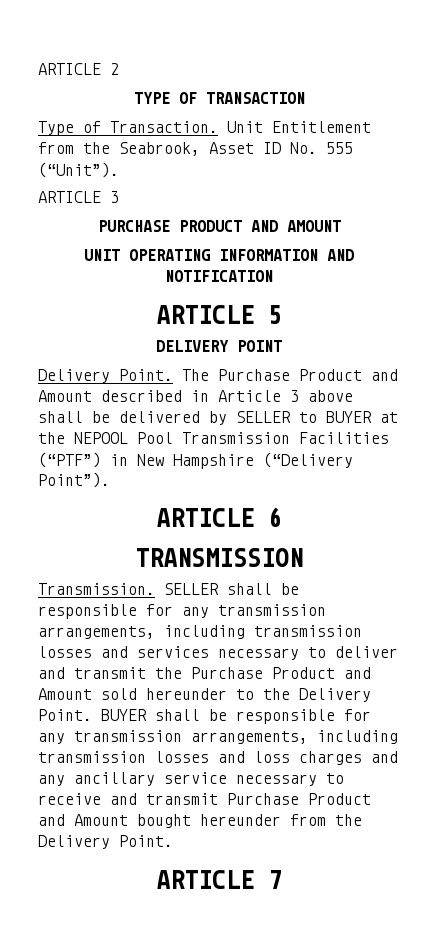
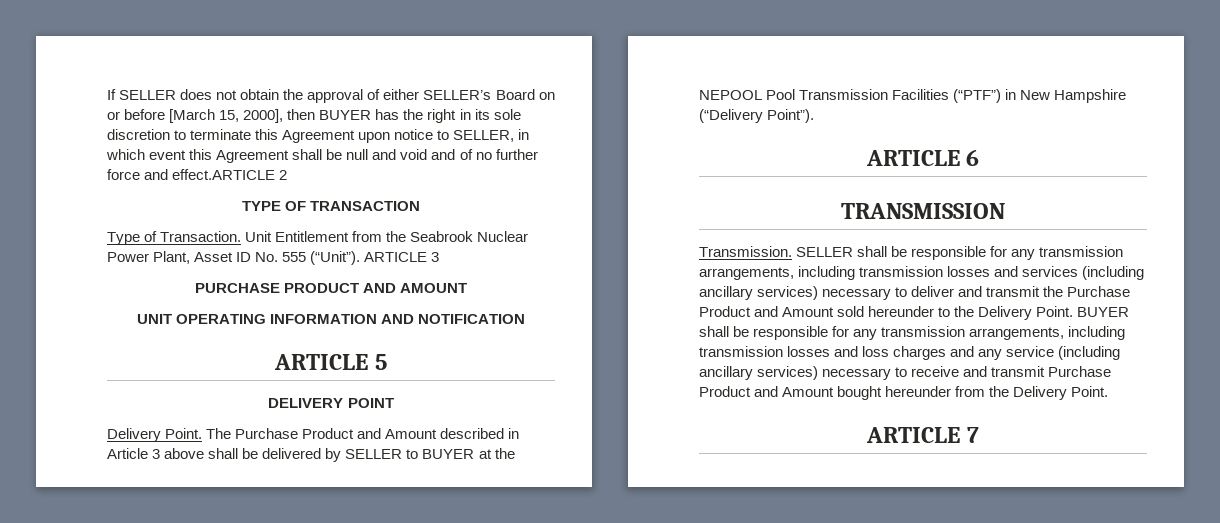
- ARTICLE 2
+ If SELLER does not obtain the approval of either SELLER’s Board on or before [March 15, 2000], then BUYER has the right in its sole discretion to terminate this Agreement upon notice to SELLER, in which event this Agreement shall be null and void and of no further force and effect.ARTICLE 2
- Unit Entitlement from the Seabrook, Asset ID No. 555 (“Unit”).
- ARTICLE 3
+ Unit Entitlement from the Seabrook Nuclear Power Plant, Asset ID No. 555 (“Unit”). ARTICLE 3
- SELLER shall be responsible for any transmission arrangements, including transmission losses and services necessary to deliver and transmit the Purchase Product and Amount sold hereunder to the Delivery Point.
+ SELLER shall be responsible for any transmission arrangements, including transmission losses and services (including ancillary services) necessary to deliver and transmit the Purchase Product and Amount sold hereunder to the Delivery Point.
- BUYER shall be responsible for any transmission arrangements, including transmission losses and loss charges and any ancillary service necessary to receive and transmit Purchase Product and Amount bought hereunder from the Delivery Point.
+ BUYER shall be responsible for any transmission arrangements, including transmission losses and loss charges and any service (including ancillary services) necessary to receive and transmit Purchase Product and Amount bought hereunder from the Delivery Point.

